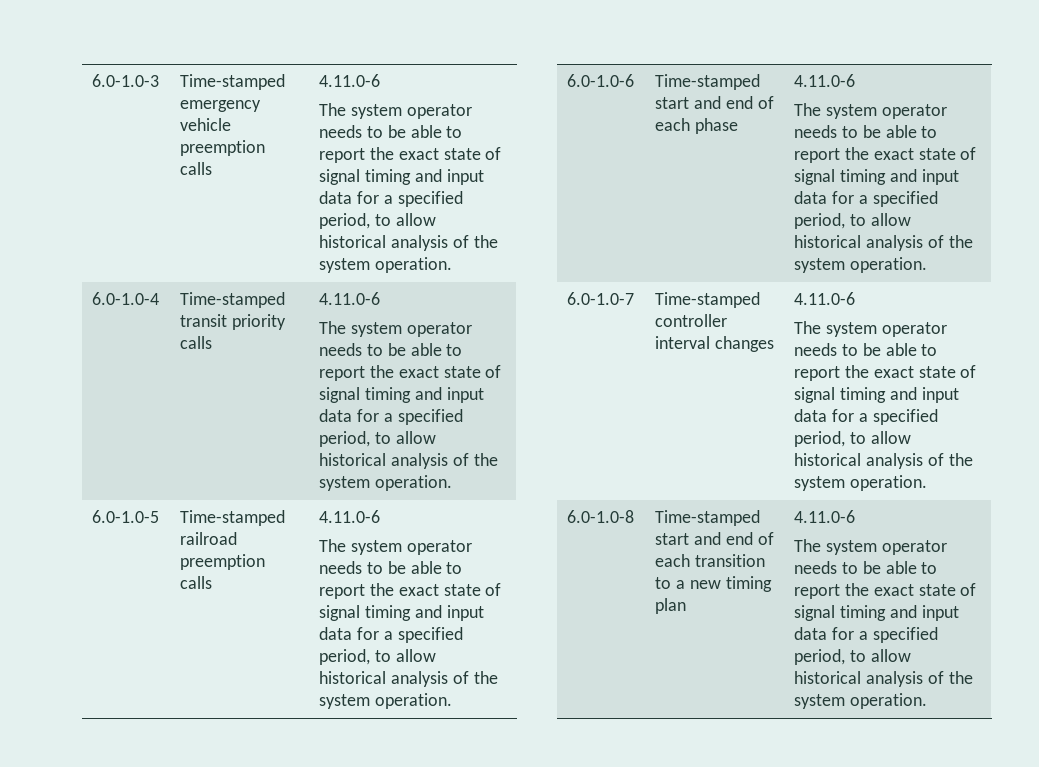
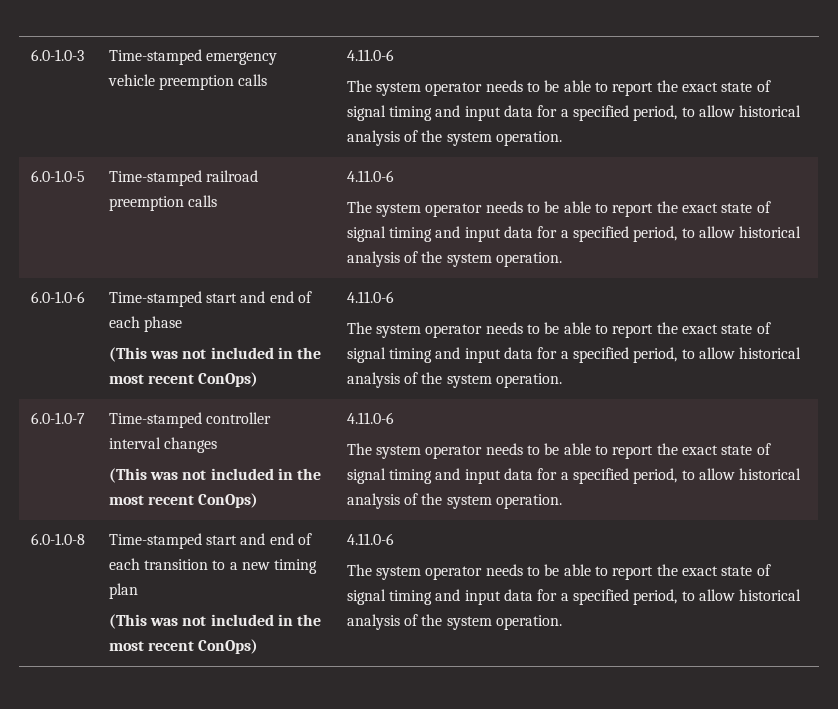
- 6.0-1.0-4 | Time-stamped transit priority calls | 4.11.0-6
- The system operator needs to be able to report the exact state of signal timing and input data for a specified period, to allow historical analysis of the system operation.
  Time-stamped start and end of each phase
+ (This was not included in the most recent ConOps)
  Time-stamped controller interval changes
+ (This was not included in the most recent ConOps)
  Time-stamped start and end of each transition to a new timing plan
+ (This was not included in the most recent ConOps)

